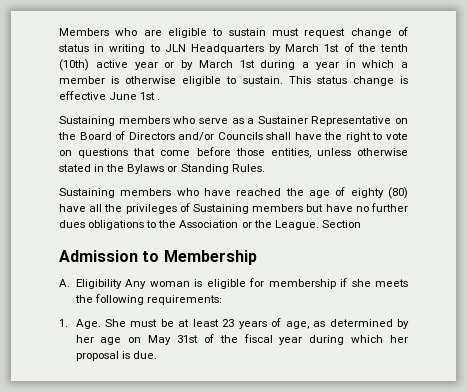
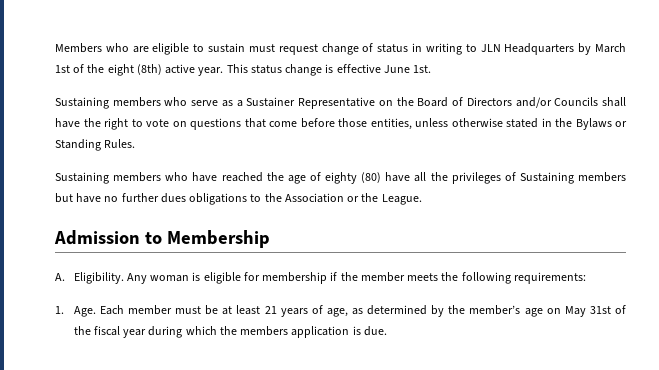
- Members who are eligible to sustain must request change of status in writing to JLN Headquarters by March 1st of the tenth (10th) active year or by March 1st during a year in which a member is otherwise eligible to sustain.
+ Members who are eligible to sustain must request change of status in writing to JLN Headquarters by March 1st of the eight (8th) active year.
- This status change is effective June 1st .
+ This status change is effective June 1st.
- Section
- A. Eligibility Any woman is eligible for membership if she meets the following requirements:
+ A. Eligibility. Any woman is eligible for membership if the member meets the following requirements:
- 1. Age. She must be at least 23 years of age, as determined by her age on May 31st of the fiscal year during which her proposal is due.
+ 1. Age. Each member must be at least 21 years of age, as determined by the member’s age on May 31st of the fiscal year during which the members application is due.

